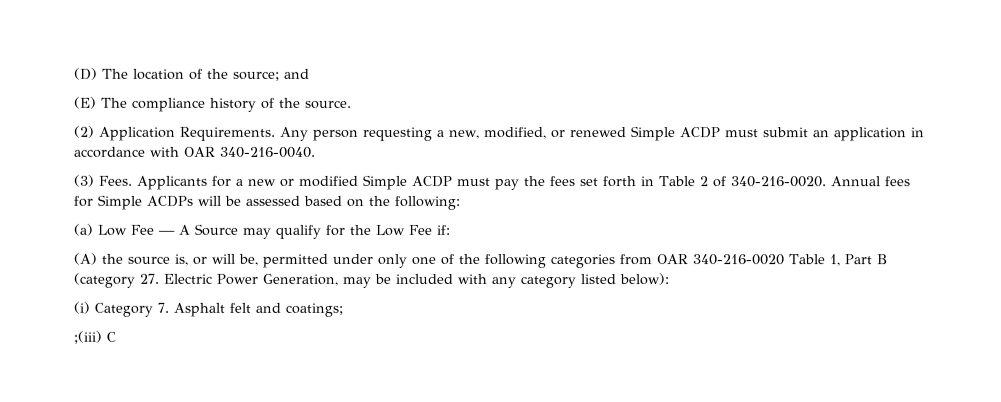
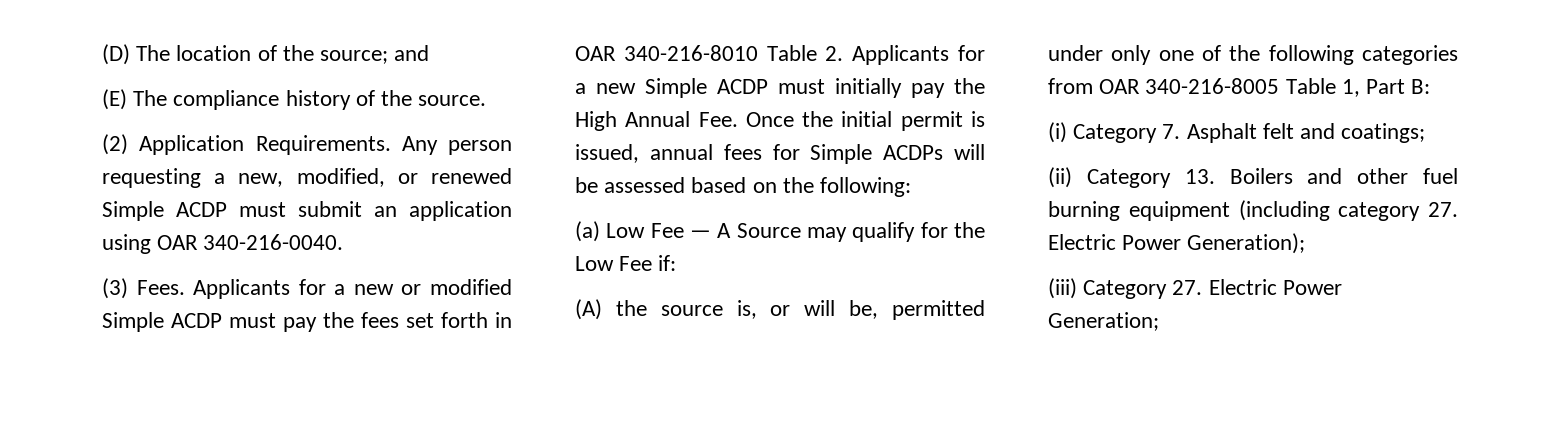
- Any person requesting a new, modified, or renewed Simple ACDP must submit an application in accordance with OAR 340-216-0040.
+ Any person requesting a new, modified, or renewed Simple ACDP must submit an application using OAR 340-216-0040.
- Applicants for a new or modified Simple ACDP must pay the fees set forth in Table 2 of 340-216-0020. Annual fees for Simple ACDPs will be assessed based on the following:
+ Applicants for a new or modified Simple ACDP must pay the fees set forth in OAR 340-216-8010 Table 2. Applicants for a new Simple ACDP must initially pay the High Annual Fee. Once the initial permit is issued, annual fees for Simple ACDPs will be assessed based on the following:
- (A) the source is, or will be, permitted under only one of the following categories from OAR 340-216-0020 Table 1, Part B (category 27. Electric Power Generation, may be included with any category listed below):
+ (A) the source is, or will be, permitted under only one of the following categories from OAR 340-216-8005 Table 1, Part B:
- ;(iii) C
+ (ii) Category 13. Boilers and other fuel burning equipment (including category 27. Electric Power Generation);
+ (iii) Category 27. Electric Power Generation;

